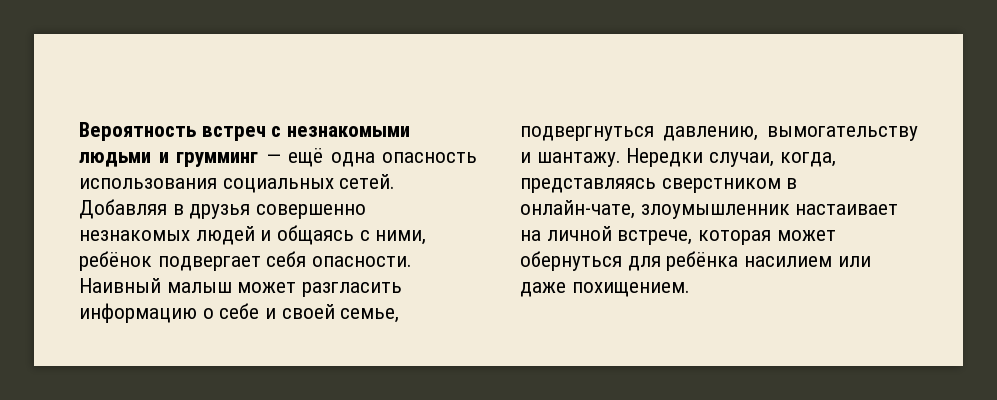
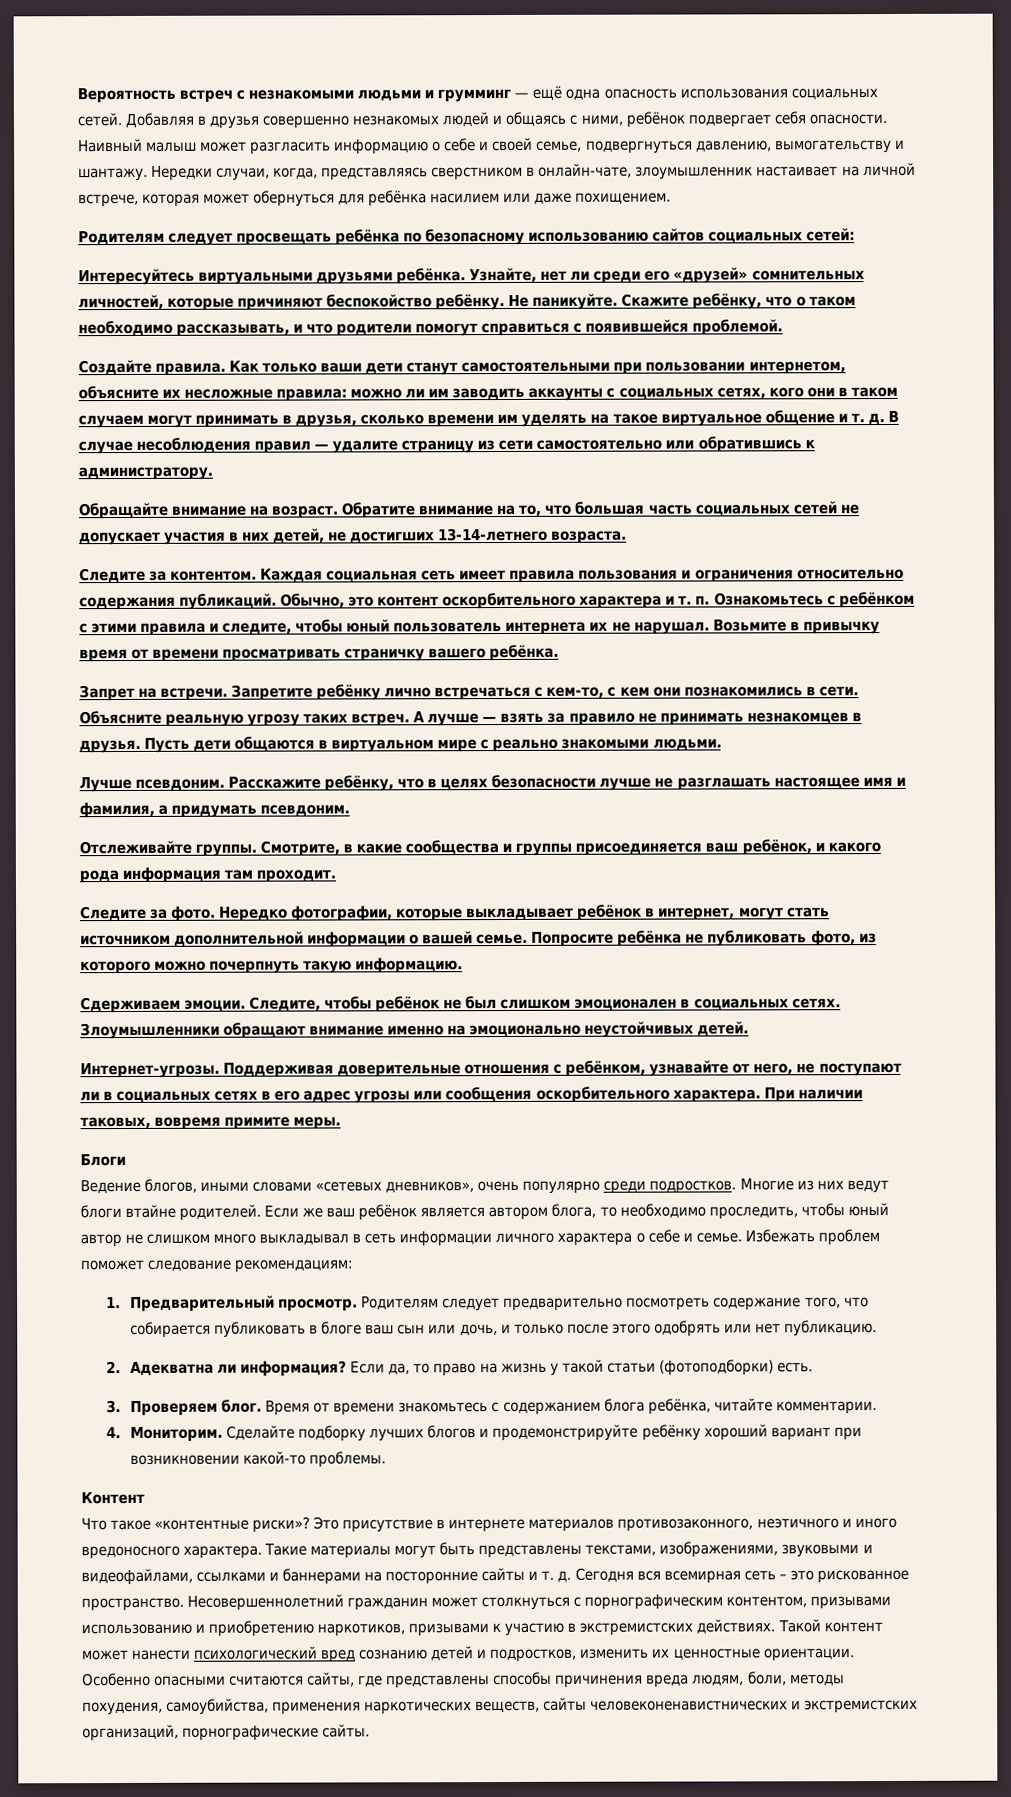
+ Родителям следует просвещать ребёнка по безопасному использованию сайтов социальных сетей:
+ Интересуйтесь виртуальными друзьями ребёнка. Узнайте, нет ли среди его «друзей» сомнительных личностей, которые причиняют беспокойство ребёнку. Не паникуйте. Скажите ребёнку, что о таком необходимо рассказывать, и что родители помогут справиться с появившейся проблемой.
+ Создайте правила. Как только ваши дети станут самостоятельными при пользовании интернетом, объясните их несложные правила: можно ли им заводить аккаунты с социальных сетях, кого они в таком случаем могут принимать в друзья, сколько времени им уделять на такое виртуальное общение и т. д. В случае несоблюдения правил — удалите страницу из сети самостоятельно или обратившись к администратору.
+ Обращайте внимание на возраст. Обратите внимание на то, что большая часть социальных сетей не допускает участия в них детей, не достигших 13-14-летнего возраста.
+ Следите за контентом. Каждая социальная сеть имеет правила пользования и ограничения относительно содержания публикаций. Обычно, это контент оскорбительного характера и т. п. Ознакомьтесь с ребёнком с этими правила и следите, чтобы юный пользователь интернета их не нарушал. Возьмите в привычку время от времени просматривать страничку вашего ребёнка.
+ Запрет на встречи. Запретите ребёнку лично встречаться с кем-то, с кем они познакомились в сети. Объясните реальную угрозу таких встреч. А лучше — взять за правило не принимать незнакомцев в друзья. Пусть дети общаются в виртуальном мире с реально знакомыми людьми.
+ Лучше псевдоним. Расскажите ребёнку, что в целях безопасности лучше не разглашать настоящее имя и фамилия, а придумать псевдоним.
+ Отслеживайте группы. Смотрите, в какие сообщества и группы присоединяется ваш ребёнок, и какого рода информация там проходит.
+ Следите за фото. Нередко фотографии, которые выкладывает ребёнок в интернет, могут стать источником дополнительной информации о вашей семье. Попросите ребёнка не публиковать фото, из которого можно почерпнуть такую информацию.
+ Сдерживаем эмоции. Следите, чтобы ребёнок не был слишком эмоционален в социальных сетях. Злоумышленники обращают внимание именно на эмоционально неустойчивых детей.
+ Интернет-угрозы. Поддерживая доверительные отношения с ребёнком, узнавайте от него, не поступают ли в социальных сетях в его адрес угрозы или сообщения оскорбительного характера. При наличии таковых, вовремя примите меры.
+ Блоги
+ Ведение блогов, иными словами «сетевых дневников», очень популярно среди подростков. Многие из них ведут блоги втайне родителей. Если же ваш ребёнок является автором блога, то необходимо проследить, чтобы юный автор не слишком много выкладывал в сеть информации личного характера о себе и семье. Избежать проблем поможет следование рекомендациям:
+ 1. Предварительный просмотр. Родителям следует предварительно посмотреть содержание того, что собирается публиковать в блоге ваш сын или дочь, и только после этого одобрять или нет публикацию.
+ 2. Адекватна ли информация? Если да, то право на жизнь у такой статьи (фотоподборки) есть.
+ 3. Проверяем блог. Время от времени знакомьтесь с содержанием блога ребёнка, читайте комментарии.
+ 4. Мониторим. Сделайте подборку лучших блогов и продемонстрируйте ребёнку хороший вариант при возникновении какой-то проблемы.
+ Контент
+ Что такое «контентные риски»? Это присутствие в интернете материалов противозаконного, неэтичного и иного вредоносного характера. Такие материалы могут быть представлены текстами, изображениями, звуковыми и видеофайлами, ссылками и баннерами на посторонние сайты и т. д. Сегодня вся всемирная сеть – это рискованное пространство. Несовершеннолетний гражданин может столкнуться с порнографическим контентом, призывами использованию и приобретению наркотиков, призывами к участию в экстремистских действиях. Такой контент может нанести психологический вред сознанию детей и подростков, изменить их ценностные ориентации. Особенно опасными считаются сайты, где представлены способы причинения вреда людям, боли, методы похудения, самоубийства, применения наркотических веществ, сайты человеконенавистнических и экстремистских организаций, порнографические сайты.

